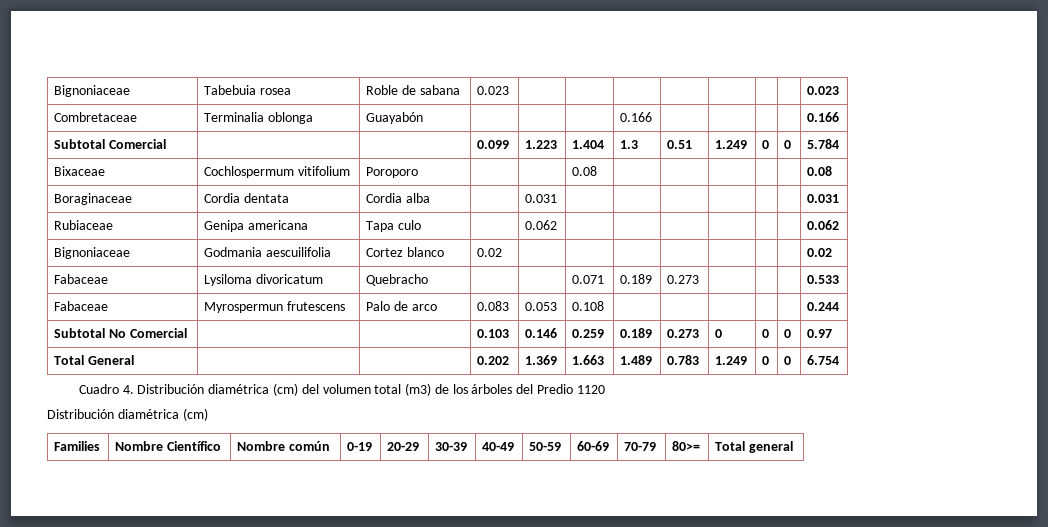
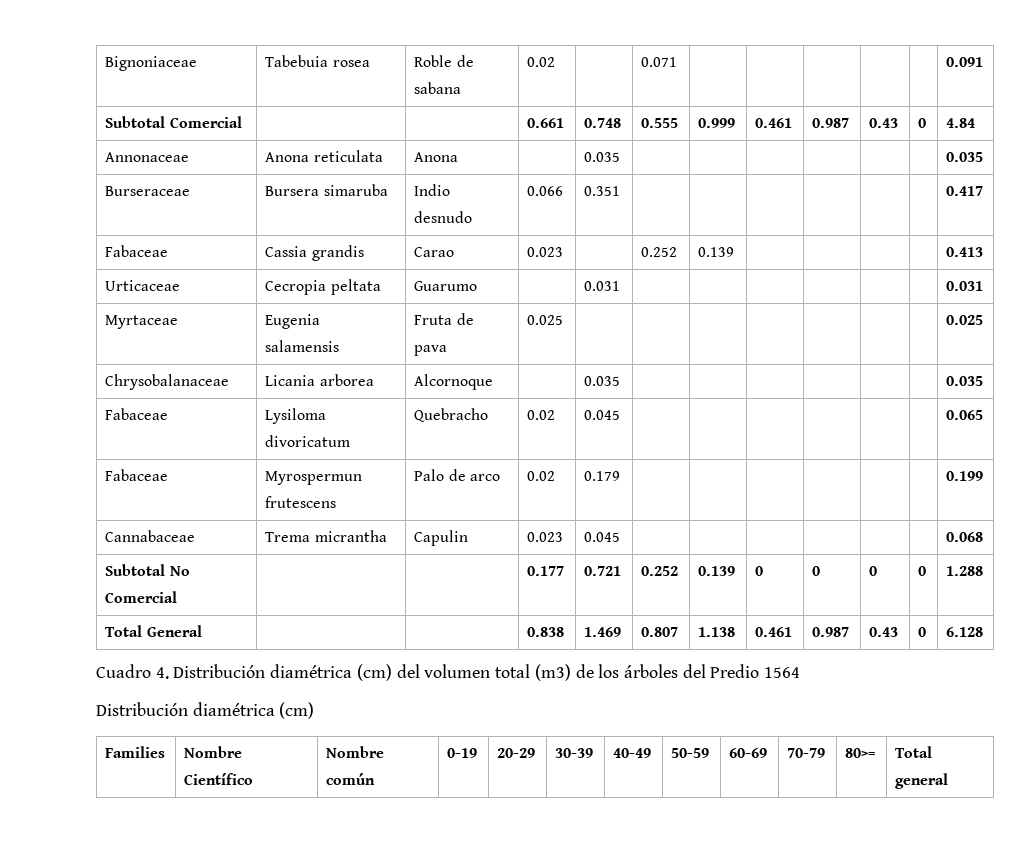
- Bignoniaceae | Tabebuia rosea | Roble de sabana | 0.023 | | | | | | | | 0.023
- Combretaceae | Terminalia oblonga | Guayabón | | | | 0.166 | | | | | 0.166
- Subtotal Comercial | | | 0.099 | 1.223 | 1.404 | 1.3 | 0.51 | 1.249 | 0 | 0 | 5.784
- Bixaceae | Cochlospermum vitifolium | Poroporo | | | 0.08 | | | | | | 0.08
- Boraginaceae | Cordia dentata | Cordia alba | | 0.031 | | | | | | | 0.031
- Rubiaceae | Genipa americana | Tapa culo | | 0.062 | | | | | | | 0.062
- Bignoniaceae | Godmania aescuilifolia | Cortez blanco | 0.02 | | | | | | | | 0.02
+ Bignoniaceae | Tabebuia rosea | Roble de sabana | 0.02 | | 0.071 | | | | | | 0.091
+ Subtotal Comercial | | | 0.661 | 0.748 | 0.555 | 0.999 | 0.461 | 0.987 | 0.43 | 0 | 4.84
+ Annonaceae | Anona reticulata | Anona | | 0.035 | | | | | | | 0.035
+ Burseraceae | Bursera simaruba | Indio desnudo | 0.066 | 0.351 | | | | | | | 0.417
+ Fabaceae | Cassia grandis | Carao | 0.023 | | 0.252 | 0.139 | | | | | 0.413
+ Urticaceae | Cecropia peltata | Guarumo | | 0.031 | | | | | | | 0.031
+ Myrtaceae | Eugenia salamensis | Fruta de pava | 0.025 | | | | | | | | 0.025
+ Chrysobalanaceae | Licania arborea | Alcornoque | | 0.035 | | | | | | | 0.035
- Fabaceae | Lysiloma divoricatum | Quebracho | | | 0.071 | 0.189 | 0.273 | | | | 0.533
+ Fabaceae | Lysiloma divoricatum | Quebracho | 0.02 | 0.045 | | | | | | | 0.065
- Fabaceae | Myrospermun frutescens | Palo de arco | 0.083 | 0.053 | 0.108 | | | | | | 0.244
- Subtotal No Comercial | | | 0.103 | 0.146 | 0.259 | 0.189 | 0.273 | 0 | 0 | 0 | 0.97
+ Fabaceae | Myrospermun frutescens | Palo de arco | 0.02 | 0.179 | | | | | | | 0.199
+ Cannabaceae | Trema micrantha | Capulin | 0.023 | 0.045 | | | | | | | 0.068
+ Subtotal No Comercial | | | 0.177 | 0.721 | 0.252 | 0.139 | 0 | 0 | 0 | 0 | 1.288
- Total General | | | 0.202 | 1.369 | 1.663 | 1.489 | 0.783 | 1.249 | 0 | 0 | 6.754
+ Total General | | | 0.838 | 1.469 | 0.807 | 1.138 | 0.461 | 0.987 | 0.43 | 0 | 6.128
- Cuadro 4. Distribución diamétrica (cm) del volumen total (m3) de los árboles del Predio 1120
+ Cuadro 4. Distribución diamétrica (cm) del volumen total (m3) de los árboles del Predio 1564

